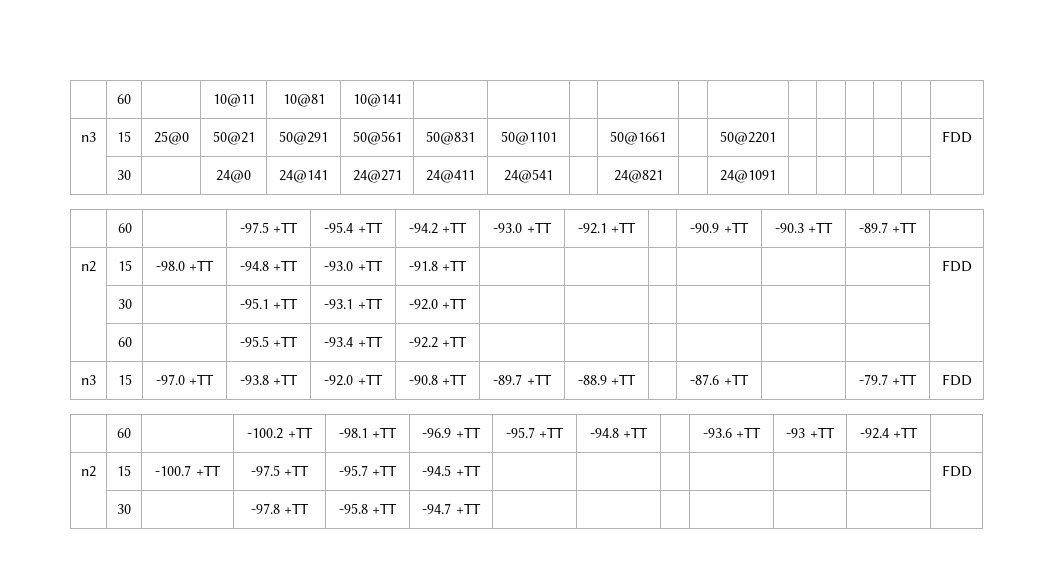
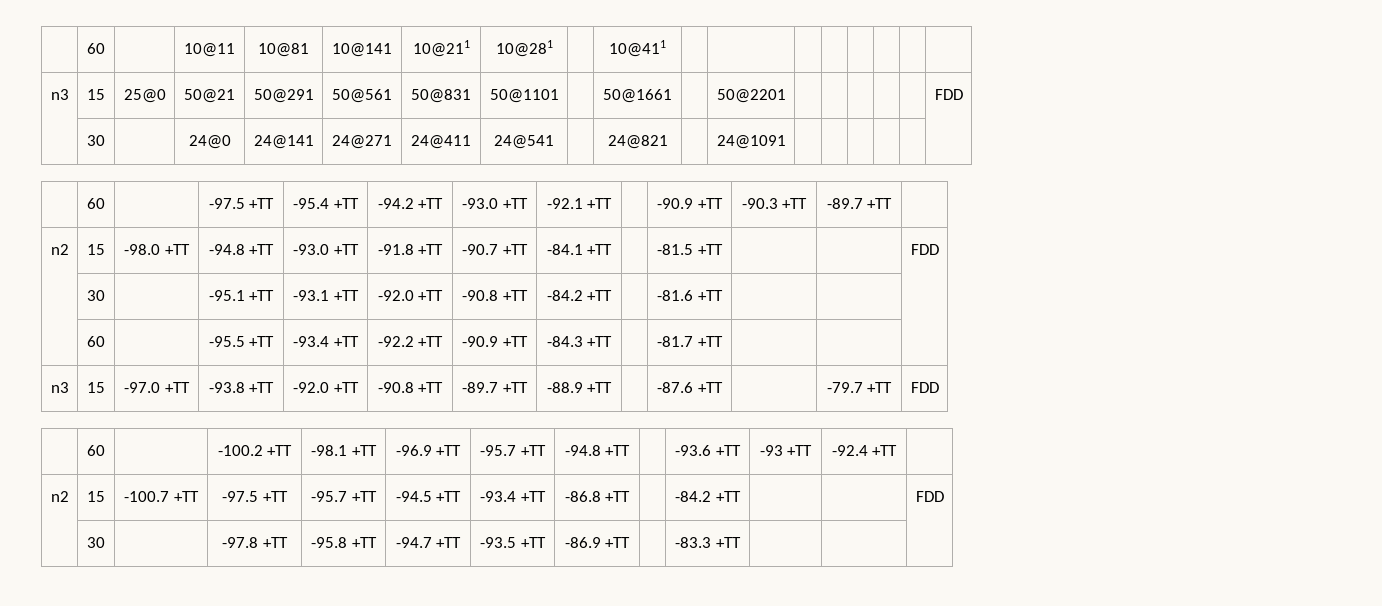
- | 60 | | 10@11 | 10@81 | 10@141 | | | | | | | | | | | |
+ | 60 | | 10@11 | 10@81 | 10@141 | 10@211 | 10@281 | | 10@411 | | | | | | | |
- n2 | 15 | -98.0 +TT | -94.8 +TT | -93.0 +TT | -91.8 +TT | | | | | | | FDD
+ n2 | 15 | -98.0 +TT | -94.8 +TT | -93.0 +TT | -91.8 +TT | -90.7 +TT | -84.1 +TT | | -81.5 +TT | | | FDD
- | 30 | | -95.1 +TT | -93.1 +TT | -92.0 +TT | | | | | | |
+ | 30 | | -95.1 +TT | -93.1 +TT | -92.0 +TT | -90.8 +TT | -84.2 +TT | | -81.6 +TT | | |
- | 60 | | -95.5 +TT | -93.4 +TT | -92.2 +TT | | | | | | |
+ | 60 | | -95.5 +TT | -93.4 +TT | -92.2 +TT | -90.9 +TT | -84.3 +TT | | -81.7 +TT | | |
- n2 | 15 | -100.7 +TT | -97.5 +TT | -95.7 +TT | -94.5 +TT | | | | | | | FDD
+ n2 | 15 | -100.7 +TT | -97.5 +TT | -95.7 +TT | -94.5 +TT | -93.4 +TT | -86.8 +TT | | -84.2 +TT | | | FDD
- | 30 | | -97.8 +TT | -95.8 +TT | -94.7 +TT | | | | | | |
+ | 30 | | -97.8 +TT | -95.8 +TT | -94.7 +TT | -93.5 +TT | -86.9 +TT | | -83.3 +TT | | |

